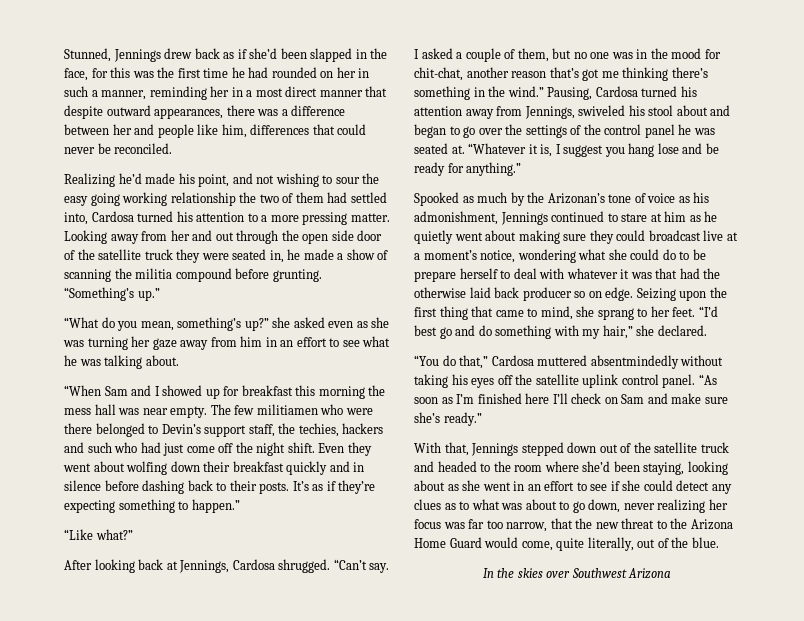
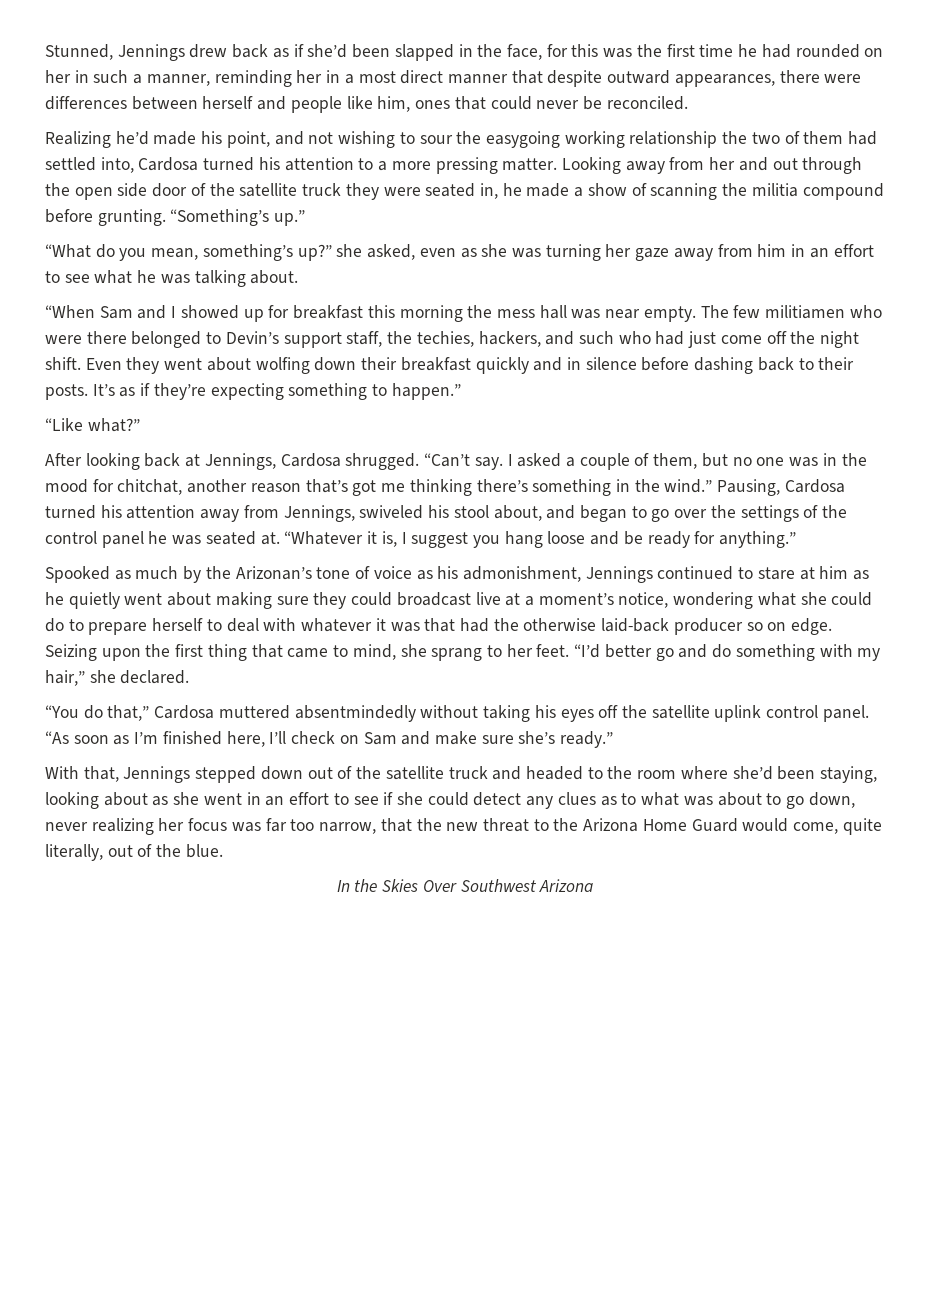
- Stunned, Jennings drew back as if she’d been slapped in the face, for this was the first time he had rounded on her in such a manner, reminding her in a most direct manner that despite outward appearances, there was a difference between her and people like him, differences that could never be reconciled.
+ Stunned, Jennings drew back as if she’d been slapped in the face, for this was the first time he had rounded on her in such a manner, reminding her in a most direct manner that despite outward appearances, there were differences between herself and people like him, ones that could never be reconciled.
- Realizing he’d made his point, and not wishing to sour the easy going working relationship the two of them had settled into, Cardosa turned his attention to a more pressing matter.
+ Realizing he’d made his point, and not wishing to sour the easygoing working relationship the two of them had settled into, Cardosa turned his attention to a more pressing matter.
- “What do you mean, something’s up?” she asked even as she was turning her gaze away from him in an effort to see what he was talking about.
+ “What do you mean, something’s up?” she asked, even as she was turning her gaze away from him in an effort to see what he was talking about.
- The few militiamen who were there belonged to Devin’s support staff, the techies, hackers and such who had just come off the night shift.
+ The few militiamen who were there belonged to Devin’s support staff, the techies, hackers, and such who had just come off the night shift.
- I asked a couple of them, but no one was in the mood for chit-chat, another reason that’s got me thinking there’s something in the wind.”
+ I asked a couple of them, but no one was in the mood for chitchat, another reason that’s got me thinking there’s something in the wind.”
- Pausing, Cardosa turned his attention away from Jennings, swiveled his stool about and began to go over the settings of the control panel he was seated at.
+ Pausing, Cardosa turned his attention away from Jennings, swiveled his stool about, and began to go over the settings of the control panel he was seated at.
- “Whatever it is, I suggest you hang lose and be ready for anything.”
+ “Whatever it is, I suggest you hang loose and be ready for anything.”
- Spooked as much by the Arizonan’s tone of voice as his admonishment, Jennings continued to stare at him as he quietly went about making sure they could broadcast live at a moment’s notice, wondering what she could do to be prepare herself to deal with whatever it was that had the otherwise laid back producer so on edge.
+ Spooked as much by the Arizonan’s tone of voice as his admonishment, Jennings continued to stare at him as he quietly went about making sure they could broadcast live at a moment’s notice, wondering what she could do to prepare herself to deal with whatever it was that had the otherwise laid-back producer so on edge.
- “I’d best go and do something with my hair,” she declared.
+ “I’d better go and do something with my hair,” she declared.
- “As soon as I’m finished here I’ll check on Sam and make sure she’s ready.”
+ “As soon as I’m finished here, I’ll check on Sam and make sure she’s ready.”
- In the skies over Southwest Arizona
+ In the Skies Over Southwest Arizona

